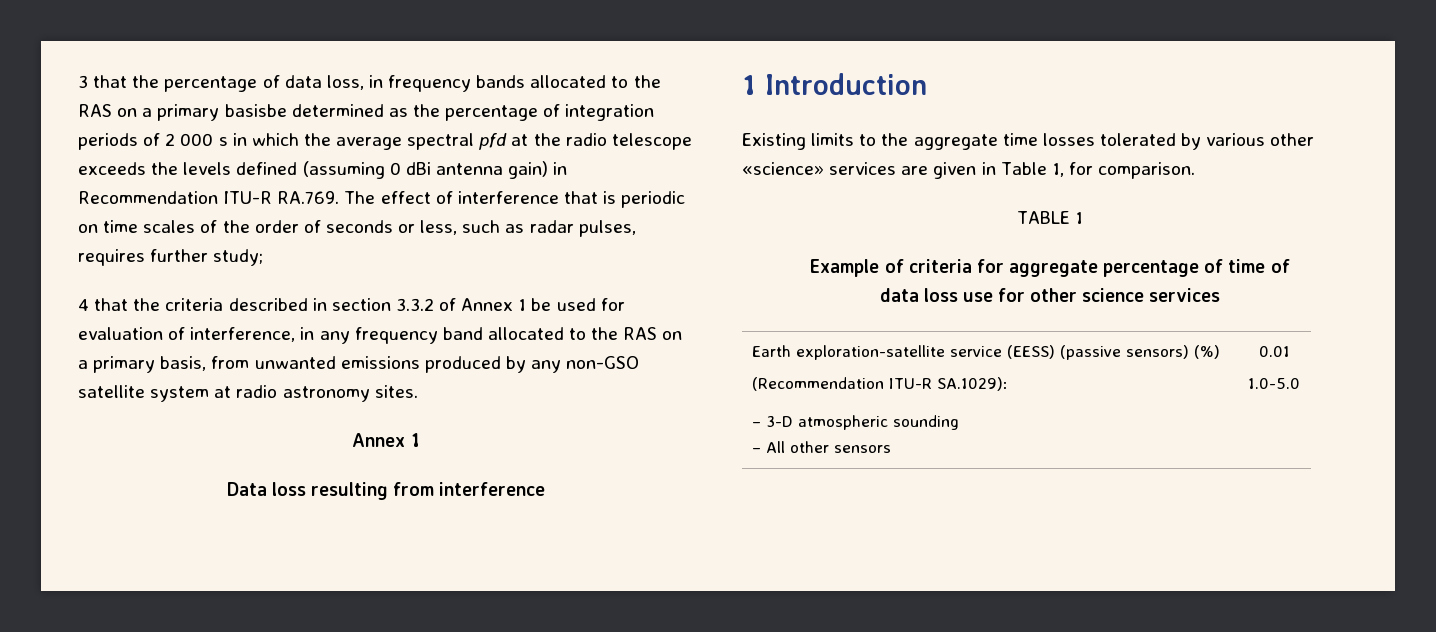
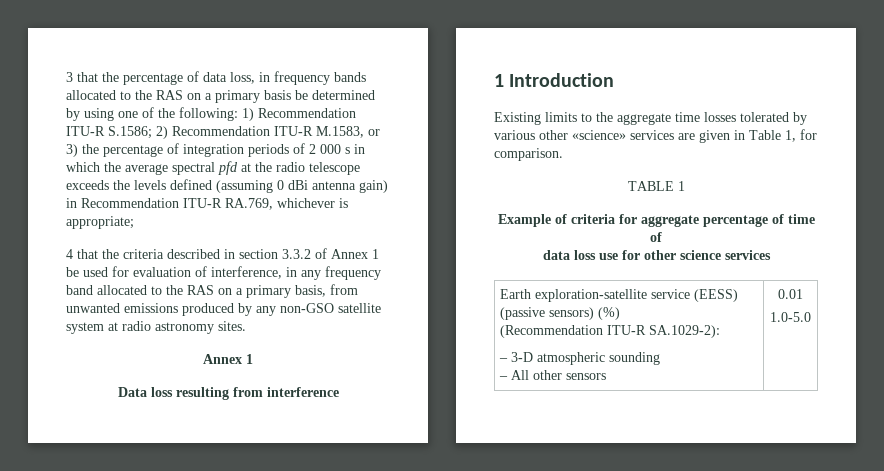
- 3 that the percentage of data loss, in frequency bands allocated to the RAS on a primary basisbe determined as the percentage of integration periods of 2 000 s in which the average spectral pfd at the radio telescope exceeds the levels defined (assuming 0 dBi antenna gain) in Recommendation ITU-R RA.769. The effect of interference that is periodic on time scales of the order of seconds or less, such as radar pulses, requires further study;
+ 3 that the percentage of data loss, in frequency bands allocated to the RAS on a primary basis be determined by using one of the following: 1) Recommendation ITU-R S.1586; 2) Recommendation ITU-R M.1583, or 3) the percentage of integration periods of 2 000 s in which the average spectral pfd at the radio telescope exceeds the levels defined (assuming 0 dBi antenna gain) in Recommendation ITU-R RA.769, whichever is appropriate;
  Earth exploration-satellite service (EESS) (passive sensors) (%)
- (Recommendation ITU-R SA.1029):
+ (Recommendation ITU-R SA.1029-2):

